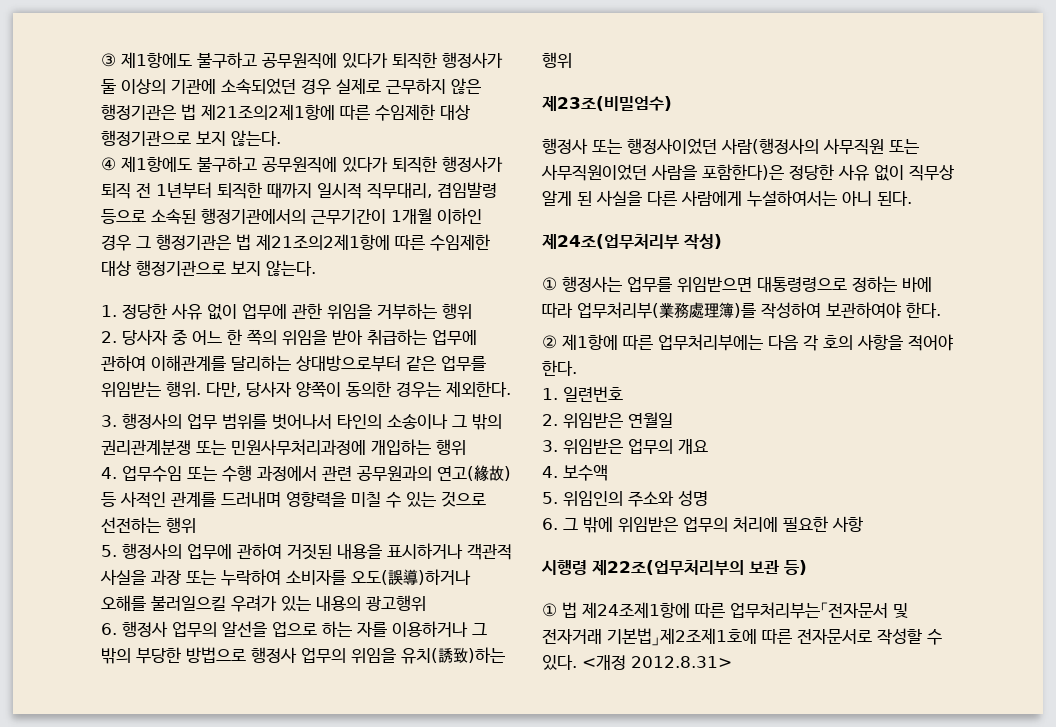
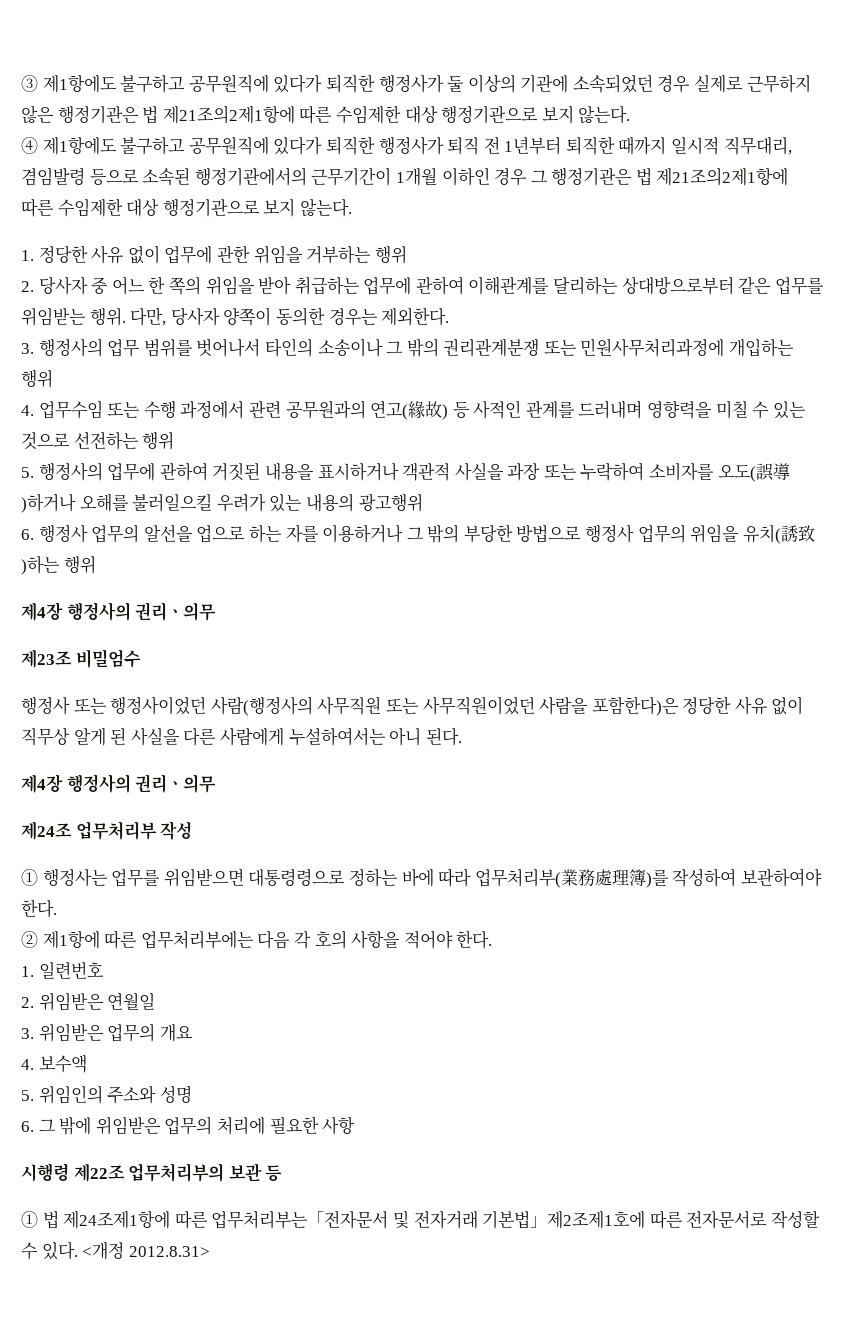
  6. 행정사 업무의 알선을 업으로 하는 자를 이용하거나 그 밖의 부당한 방법으로 행정사 업무의 위임을 유치(誘致)하는 행위
- 제23조(비밀엄수)
+ 제4장 행정사의 권리ㆍ의무
+ 제23조 비밀엄수
  행정사 또는 행정사이었던 사람(행정사의 사무직원 또는 사무직원이었던 사람을 포함한다)은 정당한 사유 없이 직무상 알게 된 사실을 다른 사람에게 누설하여서는 아니 된다.
- 제24조(업무처리부 작성)
+ 제4장 행정사의 권리ㆍ의무
+ 제24조 업무처리부 작성
- 시행령 제22조(업무처리부의 보관 등)
+ 시행령 제22조 업무처리부의 보관 등

